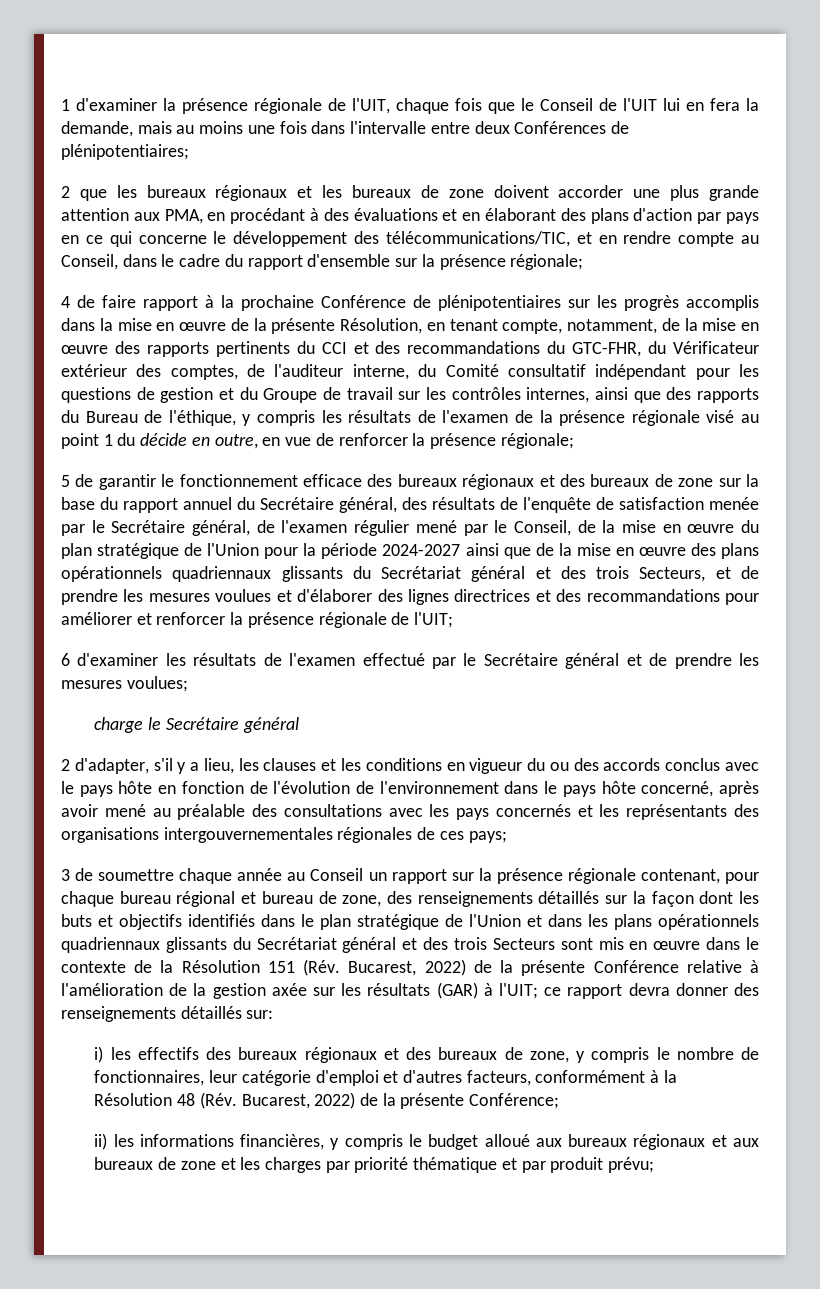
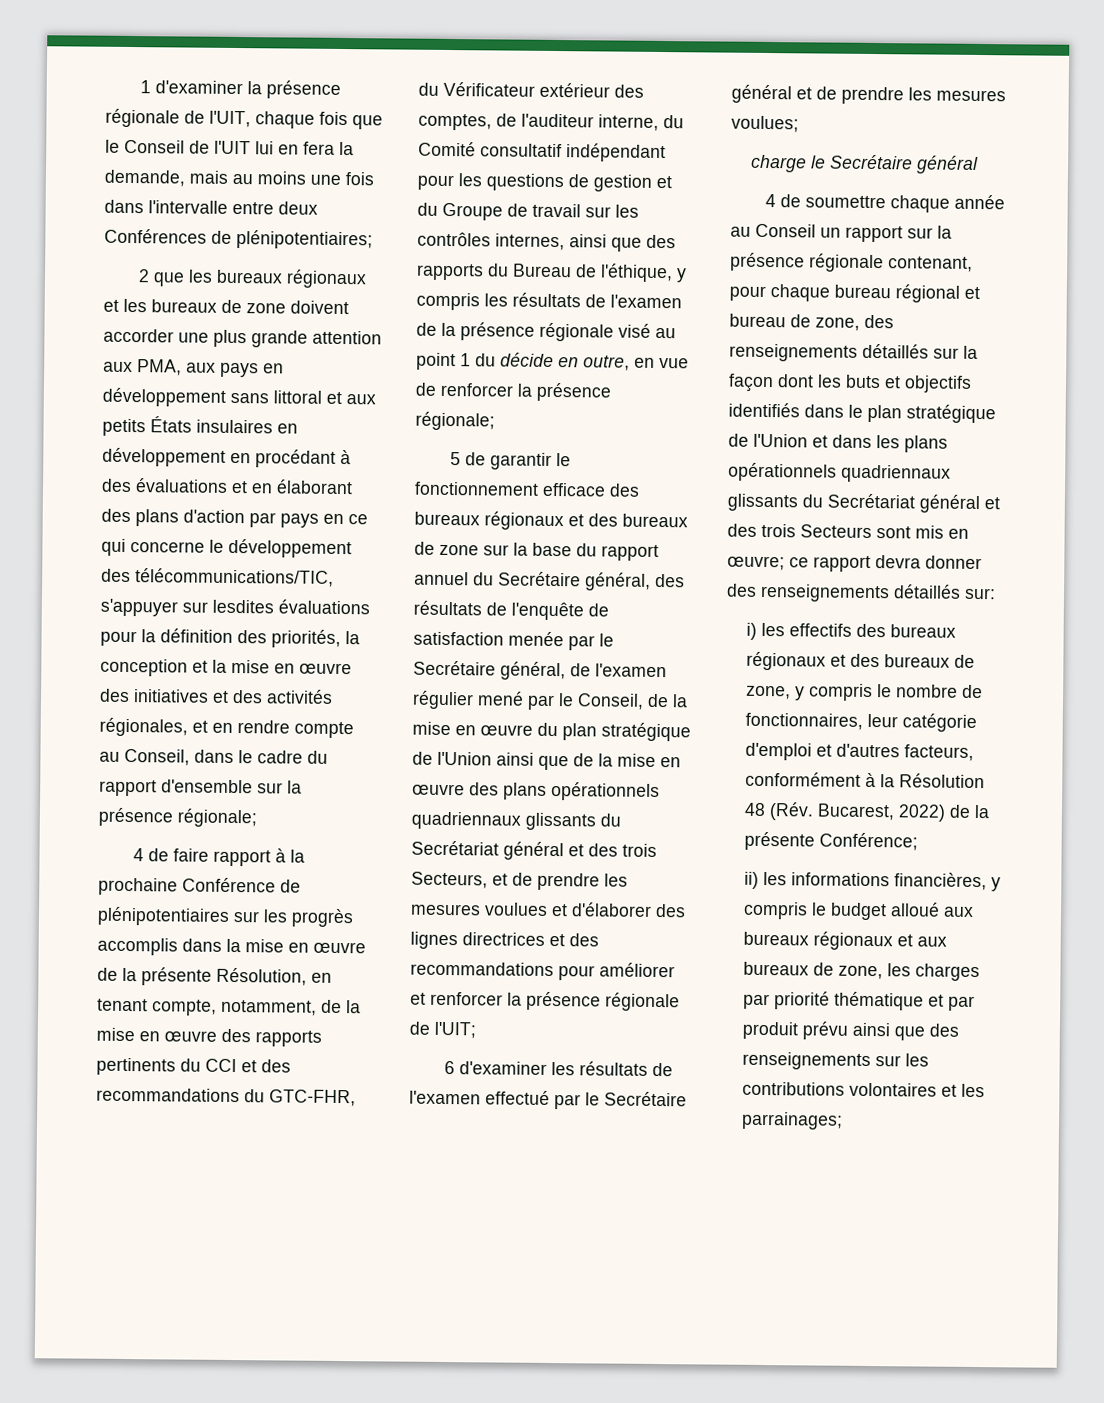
- 2 que les bureaux régionaux et les bureaux de zone doivent accorder une plus grande attention aux PMA, en procédant à des évaluations et en élaborant des plans d'action par pays en ce qui concerne le développement des télécommunications/TIC, et en rendre compte au Conseil, dans le cadre du rapport d'ensemble sur la présence régionale;
+ 2 que les bureaux régionaux et les bureaux de zone doivent accorder une plus grande attention aux PMA, aux pays en développement sans littoral et aux petits États insulaires en développement en procédant à des évaluations et en élaborant des plans d'action par pays en ce qui concerne le développement des télécommunications/TIC, s'appuyer sur lesdites évaluations pour la définition des priorités, la conception et la mise en œuvre des initiatives et des activités régionales, et en rendre compte au Conseil, dans le cadre du rapport d'ensemble sur la présence régionale;
- 5 de garantir le fonctionnement efficace des bureaux régionaux et des bureaux de zone sur la base du rapport annuel du Secrétaire général, des résultats de l'enquête de satisfaction menée par le Secrétaire général, de l'examen régulier mené par le Conseil, de la mise en œuvre du plan stratégique de l'Union pour la période 2024-2027 ainsi que de la mise en œuvre des plans opérationnels quadriennaux glissants du Secrétariat général et des trois Secteurs, et de prendre les mesures voulues et d'élaborer des lignes directrices et des recommandations pour améliorer et renforcer la présence régionale de l'UIT;
+ 5 de garantir le fonctionnement efficace des bureaux régionaux et des bureaux de zone sur la base du rapport annuel du Secrétaire général, des résultats de l'enquête de satisfaction menée par le Secrétaire général, de l'examen régulier mené par le Conseil, de la mise en œuvre du plan stratégique de l'Union ainsi que de la mise en œuvre des plans opérationnels quadriennaux glissants du Secrétariat général et des trois Secteurs, et de prendre les mesures voulues et d'élaborer des lignes directrices et des recommandations pour améliorer et renforcer la présence régionale de l'UIT;
- 2 d'adapter, s'il y a lieu, les clauses et les conditions en vigueur du ou des accords conclus avec le pays hôte en fonction de l'évolution de l'environnement dans le pays hôte concerné, après avoir mené au préalable des consultations avec les pays concernés et les représentants des organisations intergouvernementales régionales de ces pays;
- 3 de soumettre chaque année au Conseil un rapport sur la présence régionale contenant, pour chaque bureau régional et bureau de zone, des renseignements détaillés sur la façon dont les buts et objectifs identifiés dans le plan stratégique de l'Union et dans les plans opérationnels quadriennaux glissants du Secrétariat général et des trois Secteurs sont mis en œuvre dans le contexte de la Résolution 151 (Rév. Bucarest, 2022) de la présente Conférence relative à l'amélioration de la gestion axée sur les résultats (GAR) à l'UIT;
+ 4 de soumettre chaque année au Conseil un rapport sur la présence régionale contenant, pour chaque bureau régional et bureau de zone, des renseignements détaillés sur la façon dont les buts et objectifs identifiés dans le plan stratégique de l'Union et dans les plans opérationnels quadriennaux glissants du Secrétariat général et des trois Secteurs sont mis en œuvre;
- ii) les informations financières, y compris le budget alloué aux bureaux régionaux et aux bureaux de zone et les charges par priorité thématique et par produit prévu;
+ ii) les informations financières, y compris le budget alloué aux bureaux régionaux et aux bureaux de zone, les charges par priorité thématique et par produit prévu ainsi que des renseignements sur les contributions volontaires et les parrainages;

